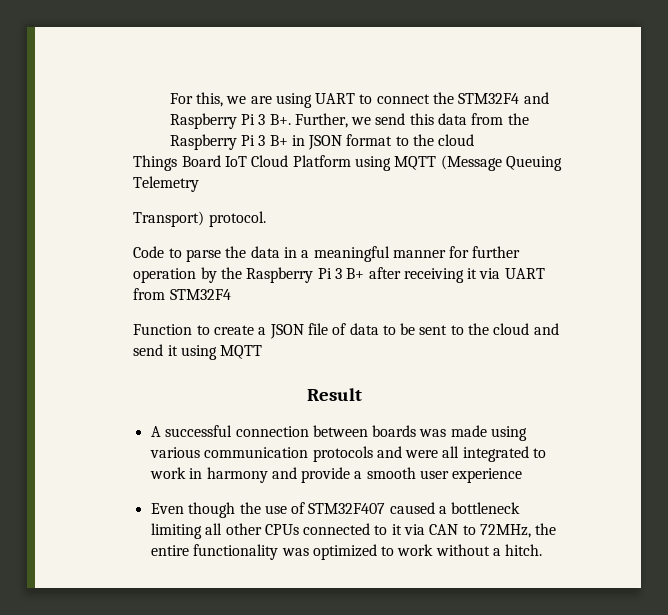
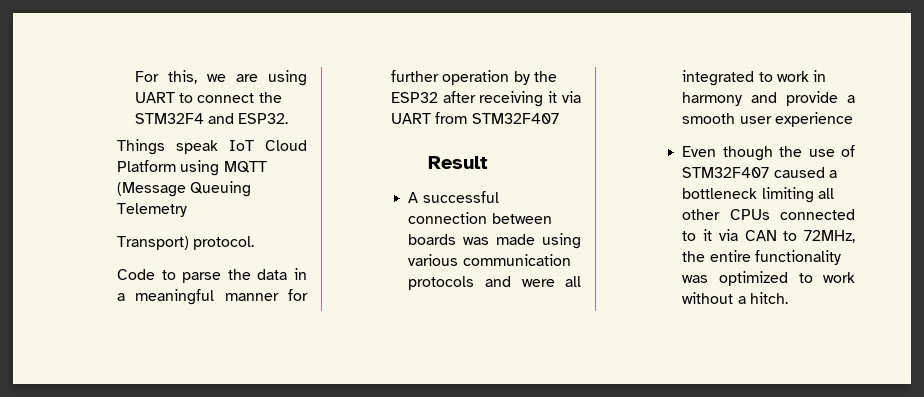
- For this, we are using UART to connect the STM32F4 and Raspberry Pi 3 B+. Further, we send this data from the Raspberry Pi 3 B+ in JSON format to the cloud
+ For this, we are using UART to connect the STM32F4 and ESP32.
- Things Board IoT Cloud Platform using MQTT (Message Queuing Telemetry
+ Things speak IoT Cloud Platform using MQTT (Message Queuing Telemetry
- Code to parse the data in a meaningful manner for further operation by the Raspberry Pi 3 B+ after receiving it via UART from STM32F4
- Function to create a JSON file of data to be sent to the cloud and send it using MQTT
+ Code to parse the data in a meaningful manner for further operation by the ESP32 after receiving it via UART from STM32F407

